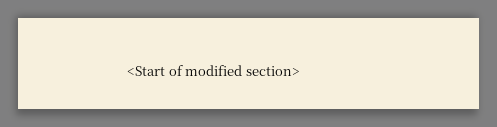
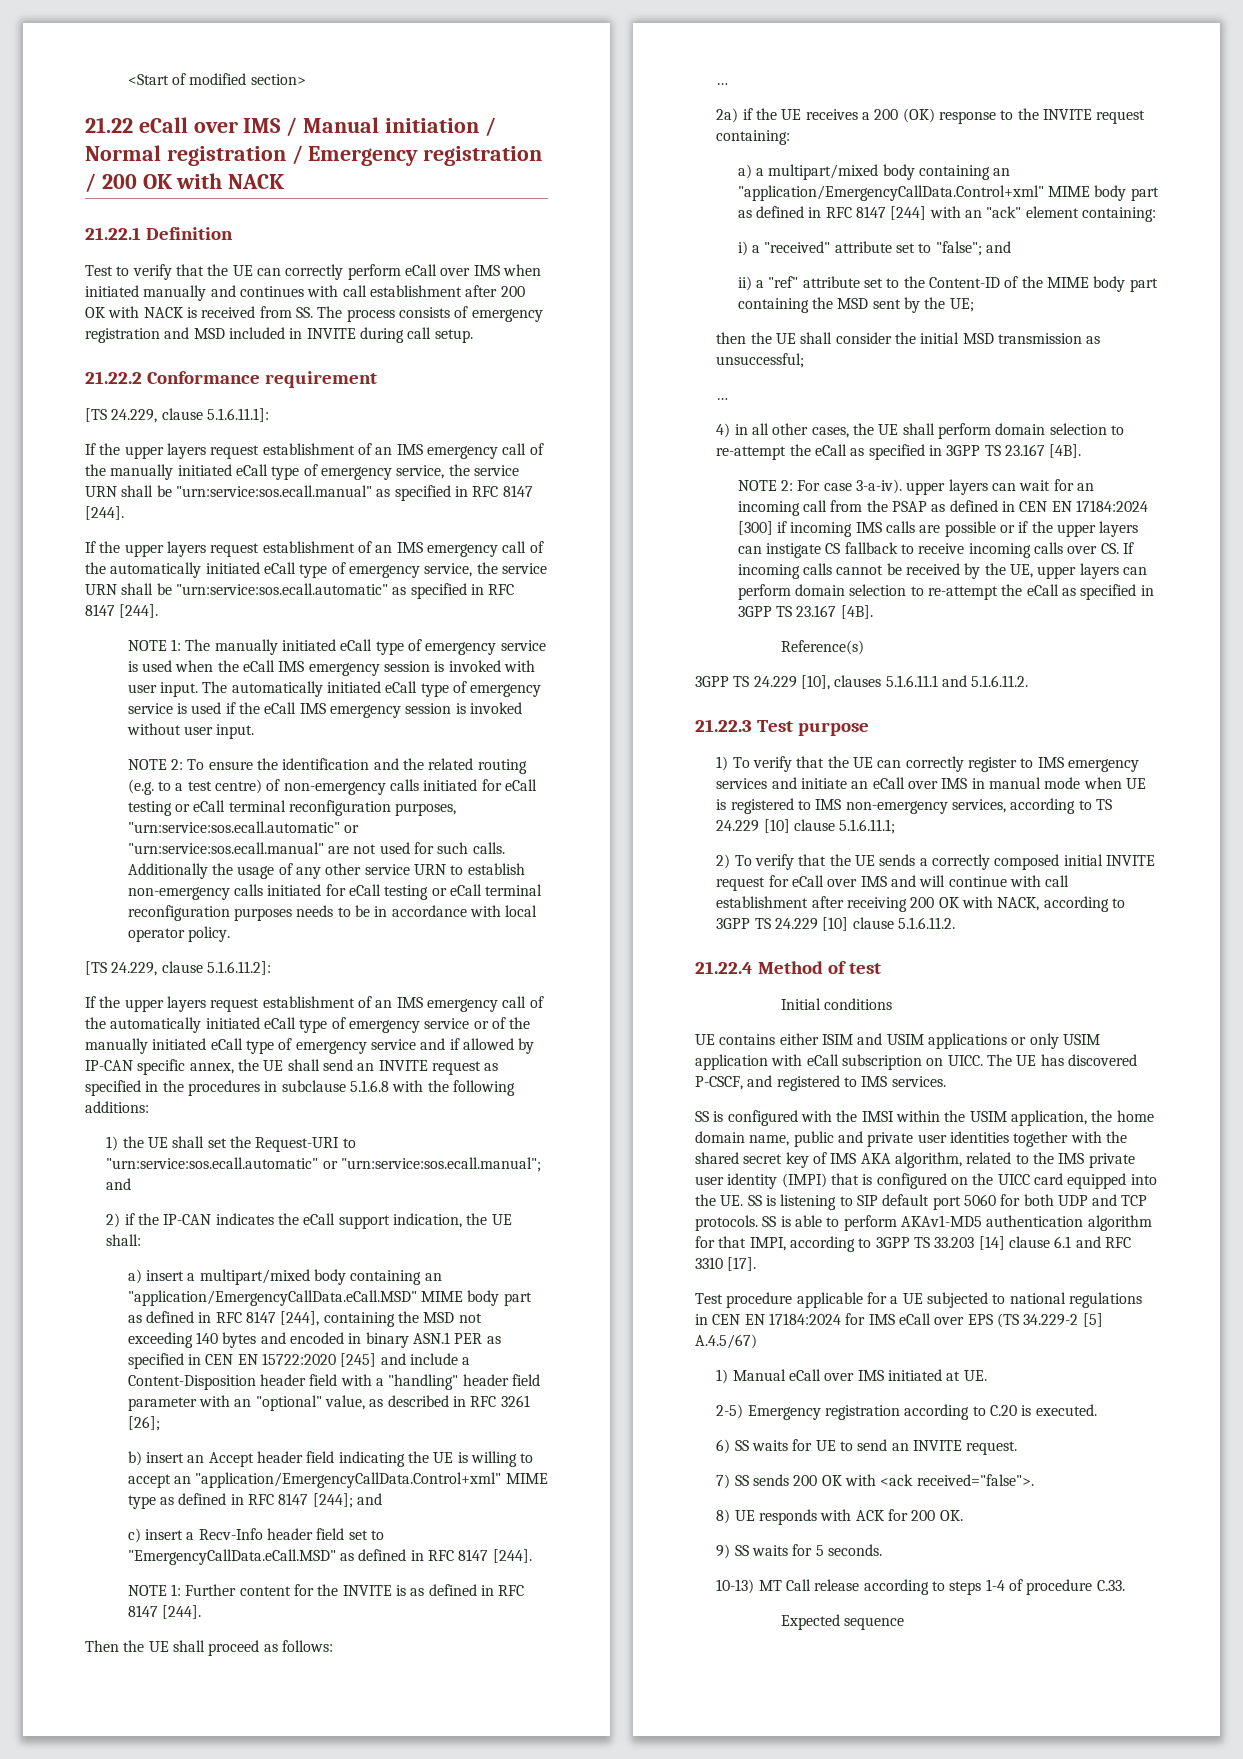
+ 21.22 eCall over IMS / Manual initiation / Normal registration / Emergency registration / 200 OK with NACK
+ 21.22.1 Definition
+ Test to verify that the UE can correctly perform eCall over IMS when initiated manually and continues with call establishment after 200 OK with NACK is received from SS. The process consists of emergency registration and MSD included in INVITE during call setup.
+ 21.22.2 Conformance requirement
+ [TS 24.229, clause 5.1.6.11.1]:
+ If the upper layers request establishment of an IMS emergency call of the manually initiated eCall type of emergency service, the service URN shall be "urn:service:sos.ecall.manual" as specified in RFC 8147 [244].
+ If the upper layers request establishment of an IMS emergency call of the automatically initiated eCall type of emergency service, the service URN shall be "urn:service:sos.ecall.automatic" as specified in RFC 8147 [244].
+ NOTE 1: The manually initiated eCall type of emergency service is used when the eCall IMS emergency session is invoked with user input. The automatically initiated eCall type of emergency service is used if the eCall IMS emergency session is invoked without user input.
+ NOTE 2: To ensure the identification and the related routing (e.g. to a test centre) of non-emergency calls initiated for eCall testing or eCall terminal reconfiguration purposes, "urn:service:sos.ecall.automatic" or "urn:service:sos.ecall.manual" are not used for such calls. Additionally the usage of any other service URN to establish non-emergency calls initiated for eCall testing or eCall terminal reconfiguration purposes needs to be in accordance with local operator policy.
+ [TS 24.229, clause 5.1.6.11.2]:
+ If the upper layers request establishment of an IMS emergency call of the automatically initiated eCall type of emergency service or of the manually initiated eCall type of emergency service and if allowed by IP-CAN specific annex, the UE shall send an INVITE request as specified in the procedures in subclause 5.1.6.8 with the following additions:
+ 1) the UE shall set the Request-URI to "urn:service:sos.ecall.automatic" or "urn:service:sos.ecall.manual"; and
+ 2) if the IP-CAN indicates the eCall support indication, the UE shall:
+ a) insert a multipart/mixed body containing an "application/EmergencyCallData.eCall.MSD" MIME body part as defined in RFC 8147 [244], containing the MSD not exceeding 140 bytes and encoded in binary ASN.1 PER as specified in CEN EN 15722:2020 [245] and include a Content-Disposition header field with a "handling" header field parameter with an "optional" value, as described in RFC 3261 [26];
+ b) insert an Accept header field indicating the UE is willing to accept an "application/EmergencyCallData.Control+xml" MIME type as defined in RFC 8147 [244]; and
+ c) insert a Recv-Info header field set to "EmergencyCallData.eCall.MSD" as defined in RFC 8147 [244].
+ NOTE 1: Further content for the INVITE is as defined in RFC 8147 [244].
+ Then the UE shall proceed as follows:
+ …
+ 2a) if the UE receives a 200 (OK) response to the INVITE request containing:
+ a) a multipart/mixed body containing an "application/EmergencyCallData.Control+xml" MIME body part as defined in RFC 8147 [244] with an "ack" element containing:
+ i) a "received" attribute set to "false"; and
+ ii) a "ref" attribute set to the Content-ID of the MIME body part containing the MSD sent by the UE;
+ then the UE shall consider the initial MSD transmission as unsuccessful;
+ …
+ 4) in all other cases, the UE shall perform domain selection to re-attempt the eCall as specified in 3GPP TS 23.167 [4B].
+ NOTE 2: For case 3-a-iv). upper layers can wait for an incoming call from the PSAP as defined in CEN EN 17184:2024 [300] if incoming IMS calls are possible or if the upper layers can instigate CS fallback to receive incoming calls over CS. If incoming calls cannot be received by the UE, upper layers can perform domain selection to re-attempt the eCall as specified in 3GPP TS 23.167 [4B].
+ Reference(s)
+ 3GPP TS 24.229 [10], clauses 5.1.6.11.1 and 5.1.6.11.2.
+ 21.22.3 Test purpose
+ 1) To verify that the UE can correctly register to IMS emergency services and initiate an eCall over IMS in manual mode when UE is registered to IMS non-emergency services, according to TS 24.229 [10] clause 5.1.6.11.1;
+ 2) To verify that the UE sends a correctly composed initial INVITE request for eCall over IMS and will continue with call establishment after receiving 200 OK with NACK, according to 3GPP TS 24.229 [10] clause 5.1.6.11.2.
+ 21.22.4 Method of test
+ Initial conditions
+ UE contains either ISIM and USIM applications or only USIM application with eCall subscription on UICC. The UE has discovered P-CSCF, and registered to IMS services.
+ SS is configured with the IMSI within the USIM application, the home domain name, public and private user identities together with the shared secret key of IMS AKA algorithm, related to the IMS private user identity (IMPI) that is configured on the UICC card equipped into the UE. SS is listening to SIP default port 5060 for both UDP and TCP protocols. SS is able to perform AKAv1-MD5 authentication algorithm for that IMPI, according to 3GPP TS 33.203 [14] clause 6.1 and RFC 3310 [17].
+ Test procedure applicable for a UE subjected to national regulations in CEN EN 17184:2024 for IMS eCall over EPS (TS 34.229-2 [5] A.4.5/67)
+ 1) Manual eCall over IMS initiated at UE.
+ 2-5) Emergency registration according to C.20 is executed.
+ 6) SS waits for UE to send an INVITE request.
+ 7) SS sends 200 OK with <ack received="false">.
+ 8) UE responds with ACK for 200 OK.
+ 9) SS waits for 5 seconds.
+ 10-13) MT Call release according to steps 1-4 of procedure C.33.
+ Expected sequence

